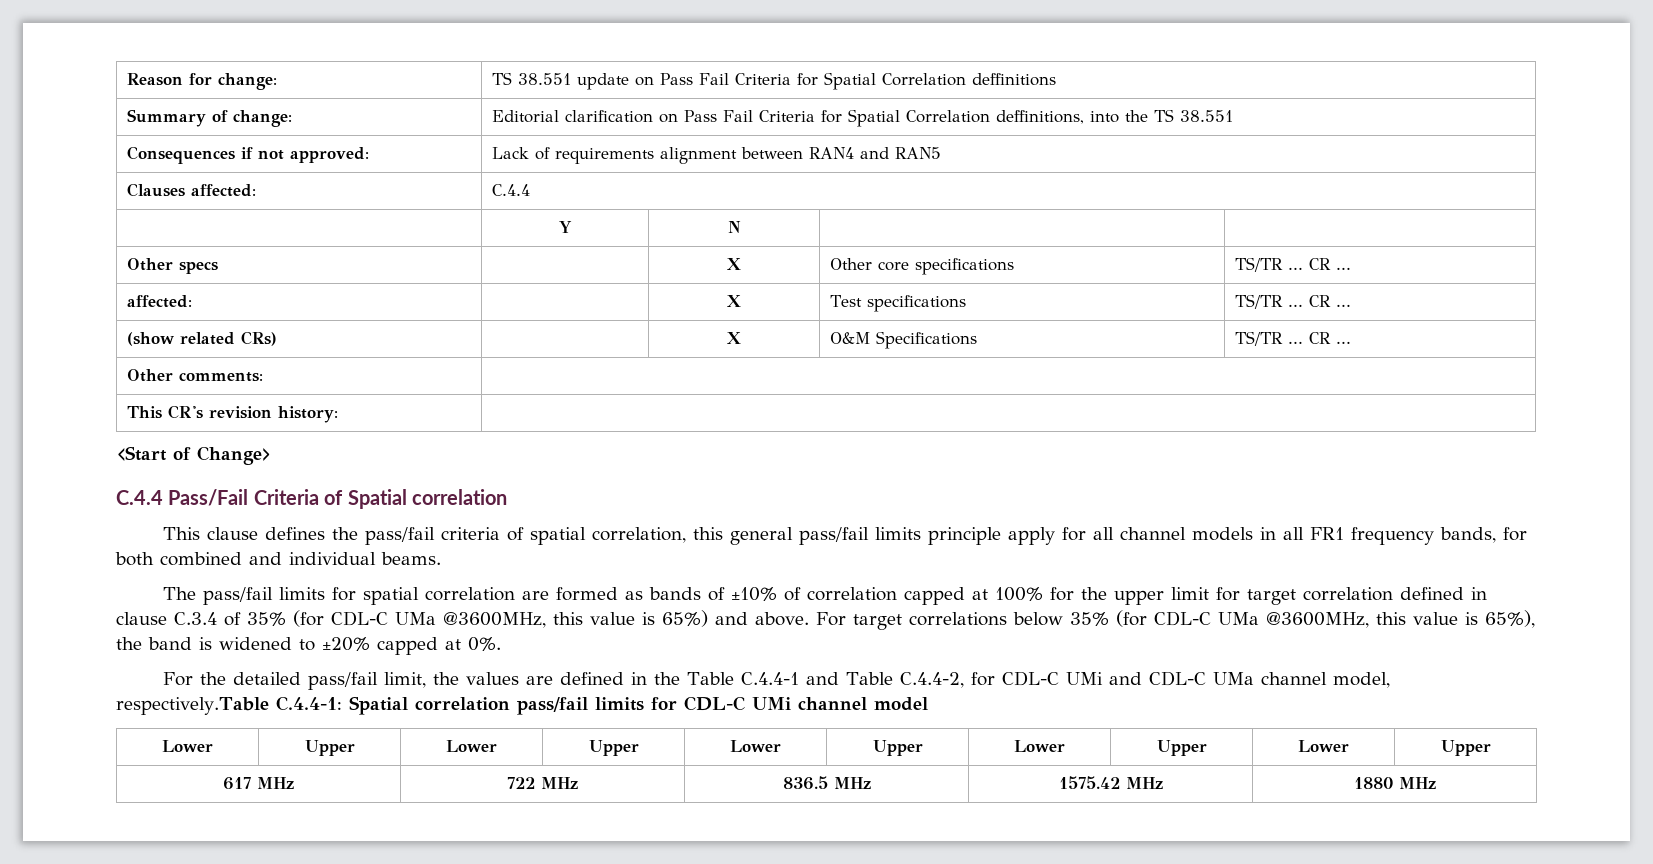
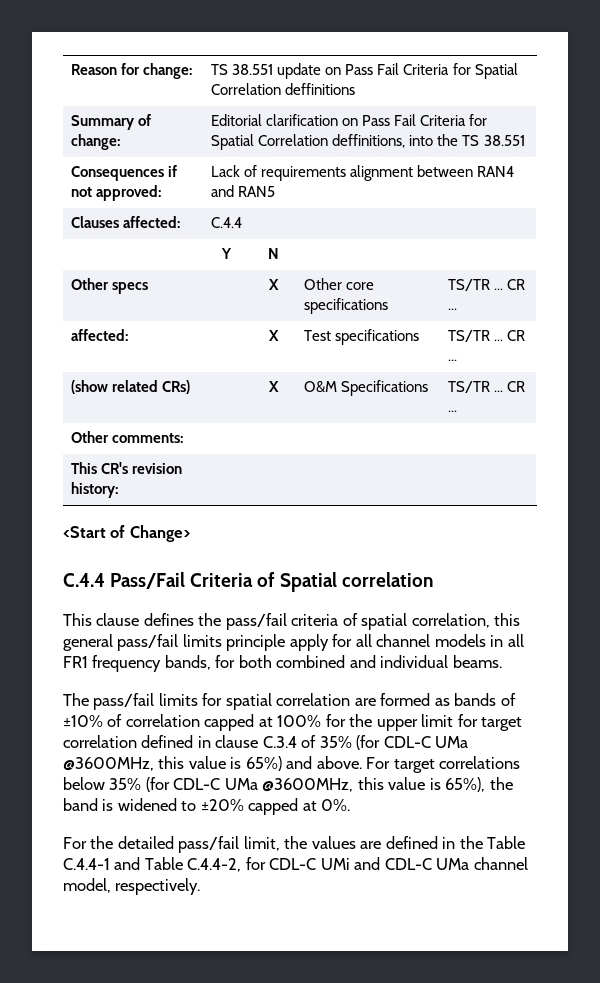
- For the detailed pass/fail limit, the values are defined in the Table C.4.4-1 and Table C.4.4-2, for CDL-C UMi and CDL-C UMa channel model, respectively.Table C.4.4-1: Spatial correlation pass/fail limits for CDL-C UMi channel model
- Lower | Upper | Lower | Upper | Lower | Upper | Lower | Upper | Lower | Upper
- 617 MHz | 722 MHz | 836.5 MHz | 1575.42 MHz | 1880 MHz
+ For the detailed pass/fail limit, the values are defined in the Table C.4.4-1 and Table C.4.4-2, for CDL-C UMi and CDL-C UMa channel model, respectively.

